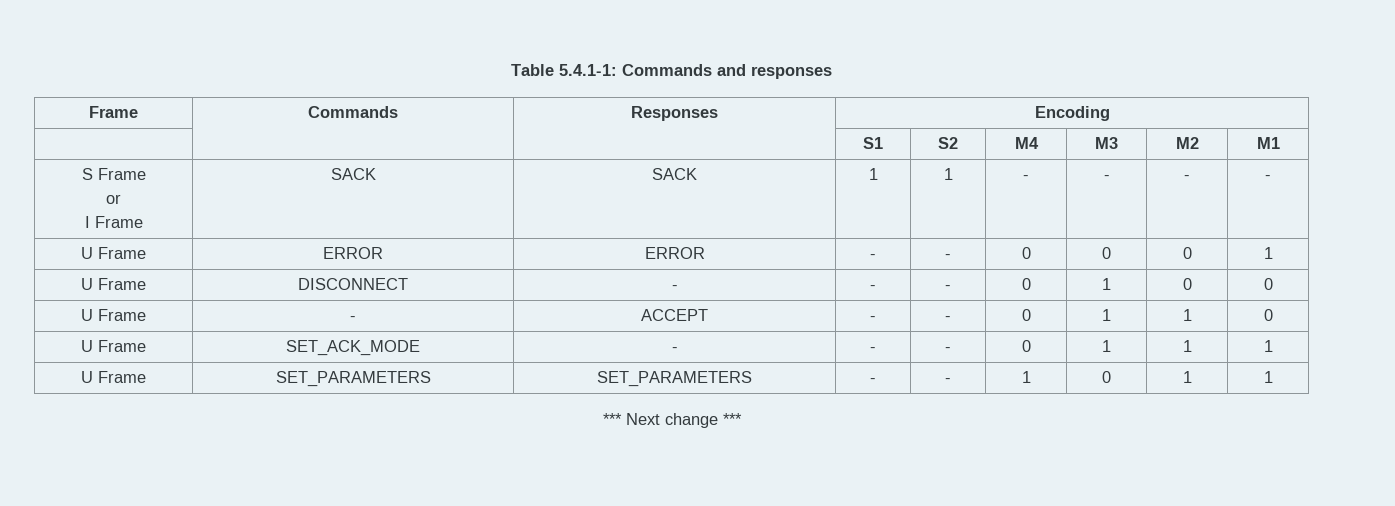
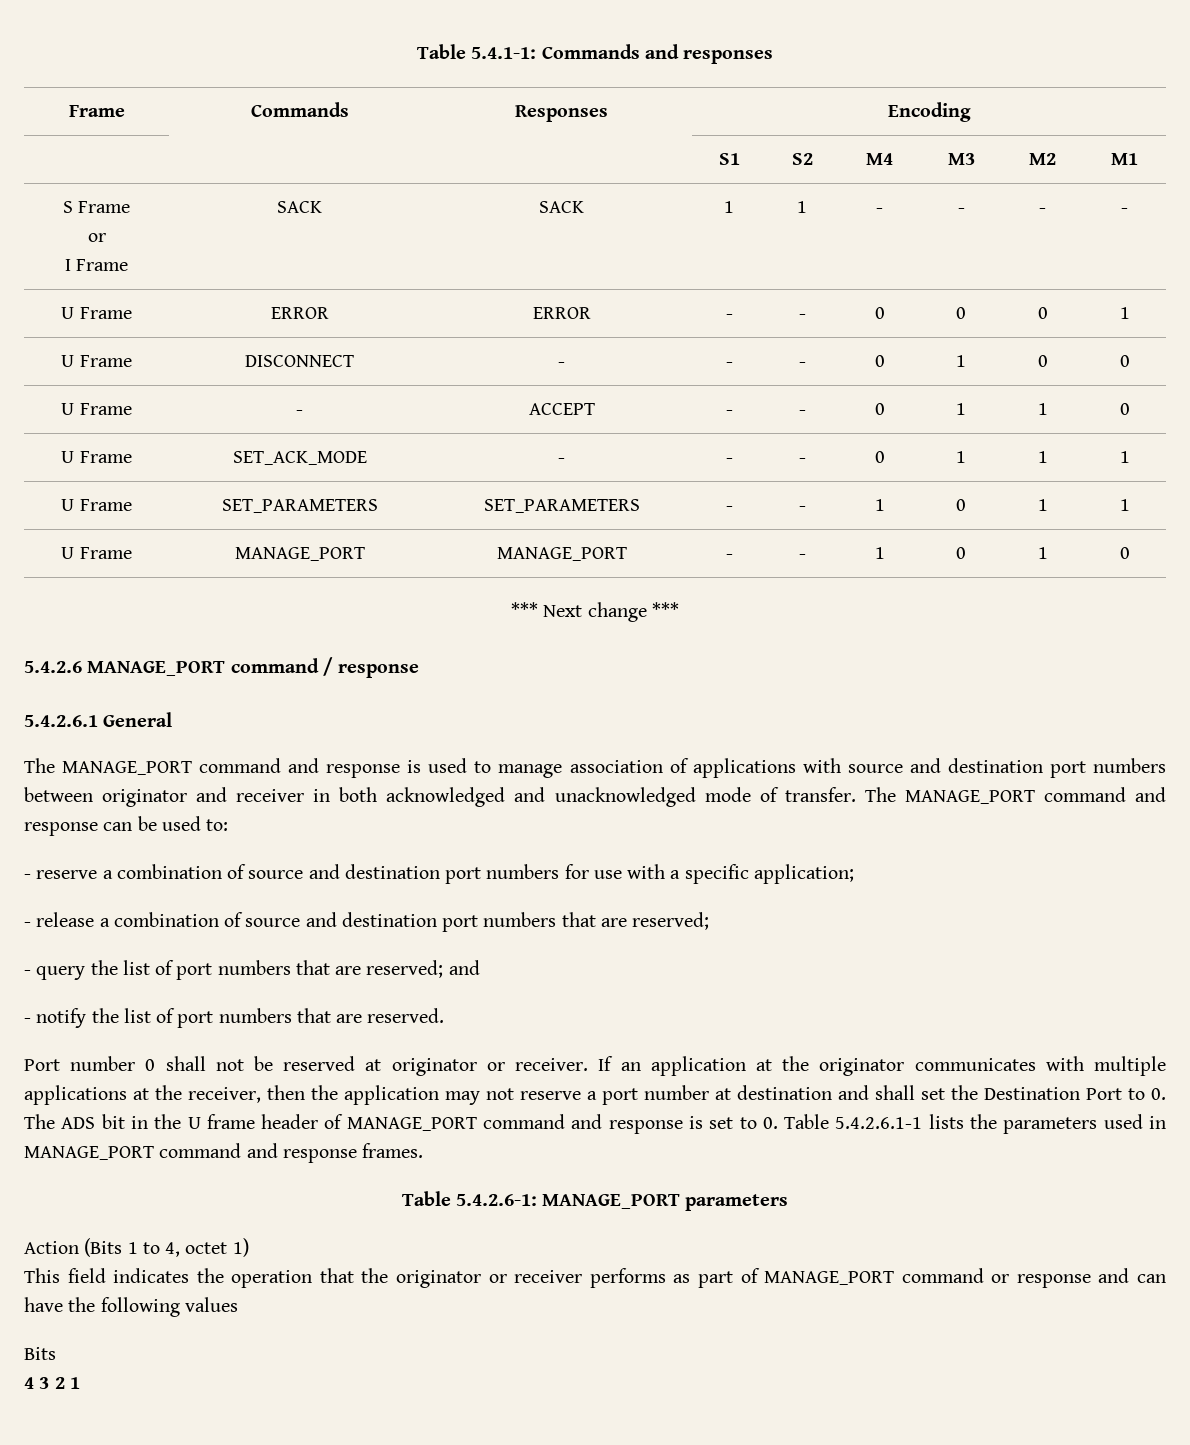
+ U Frame | MANAGE_PORT | MANAGE_PORT | - | - | 1 | 0 | 1 | 0
  *** Next change ***
+ 5.4.2.6 MANAGE_PORT command / response
+ 5.4.2.6.1 General
+ The MANAGE_PORT command and response is used to manage association of applications with source and destination port numbers between originator and receiver in both acknowledged and unacknowledged mode of transfer. The MANAGE_PORT command and response can be used to:
+ - reserve a combination of source and destination port numbers for use with a specific application;
+ - release a combination of source and destination port numbers that are reserved;
+ - query the list of port numbers that are reserved; and
+ - notify the list of port numbers that are reserved.
+ Port number 0 shall not be reserved at originator or receiver. If an application at the originator communicates with multiple applications at the receiver, then the application may not reserve a port number at destination and shall set the Destination Port to 0. The ADS bit in the U frame header of MANAGE_PORT command and response is set to 0. Table 5.4.2.6.1-1 lists the parameters used in MANAGE_PORT command and response frames.
+ Table 5.4.2.6-1: MANAGE_PORT parameters
+ Action (Bits 1 to 4, octet 1)
+ This field indicates the operation that the originator or receiver performs as part of MANAGE_PORT command or response and can have the following values
+ Bits
+ 4 3 2 1

